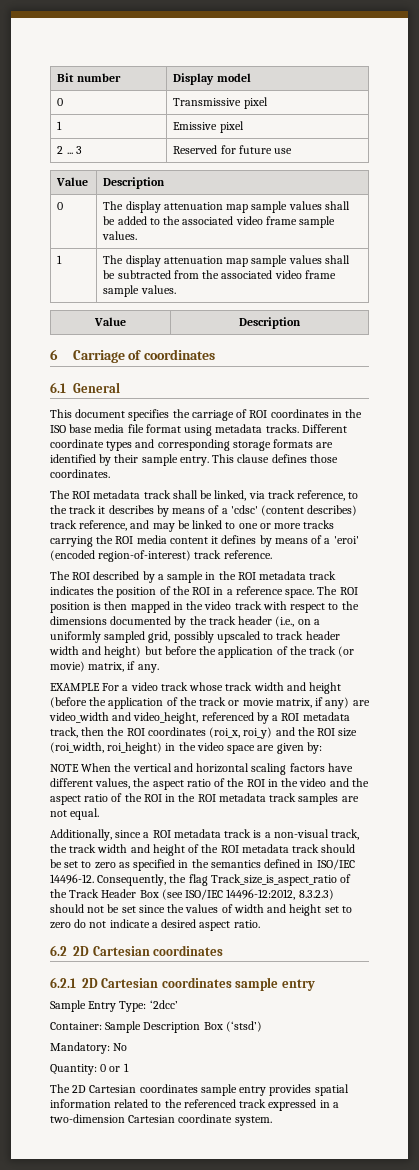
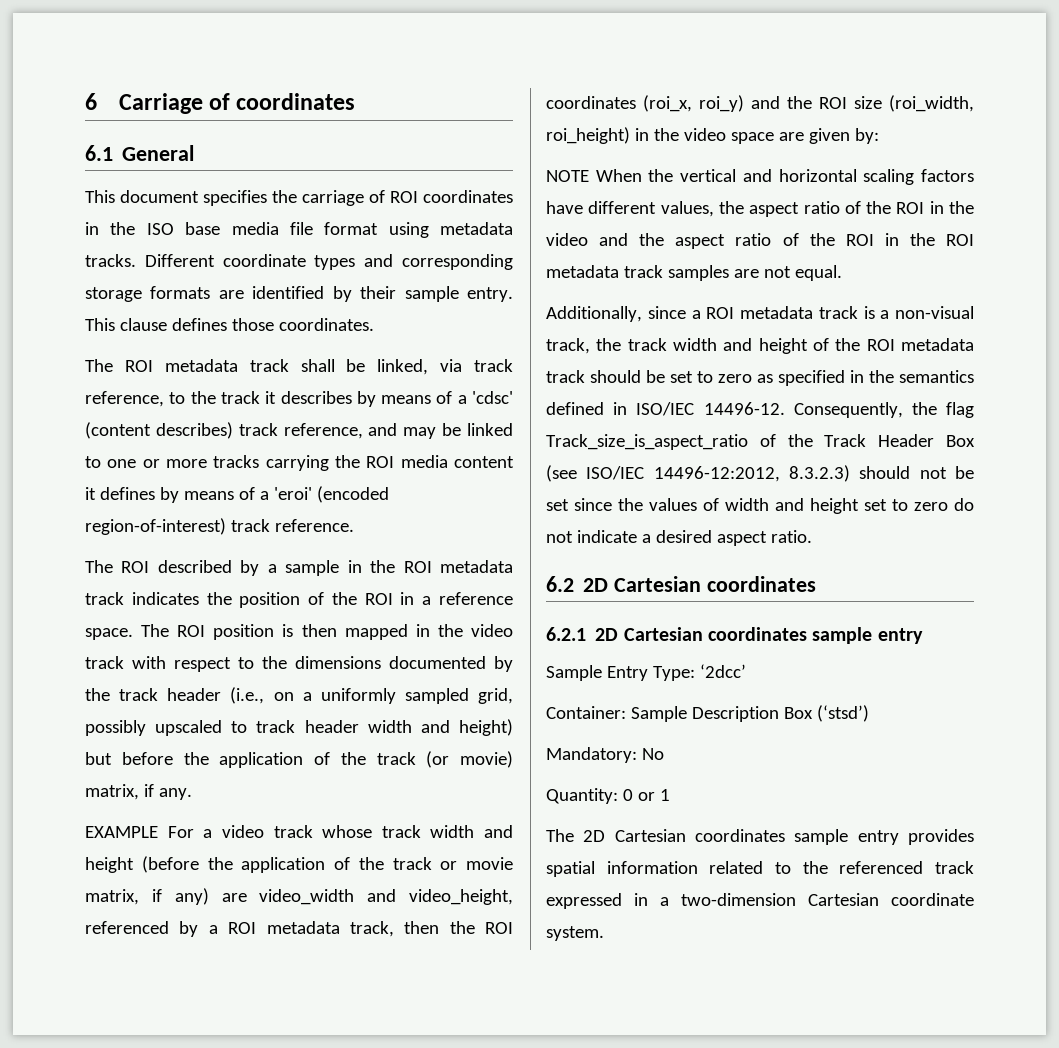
- Bit number | Display model
- 0 | Transmissive pixel
- 1 | Emissive pixel
- 2 ... 3 | Reserved for future use
- Value | Description
- 0 | The display attenuation map sample values shall be added to the associated video frame sample values.
- 1 | The display attenuation map sample values shall be subtracted from the associated video frame sample values.
- Value | Description

